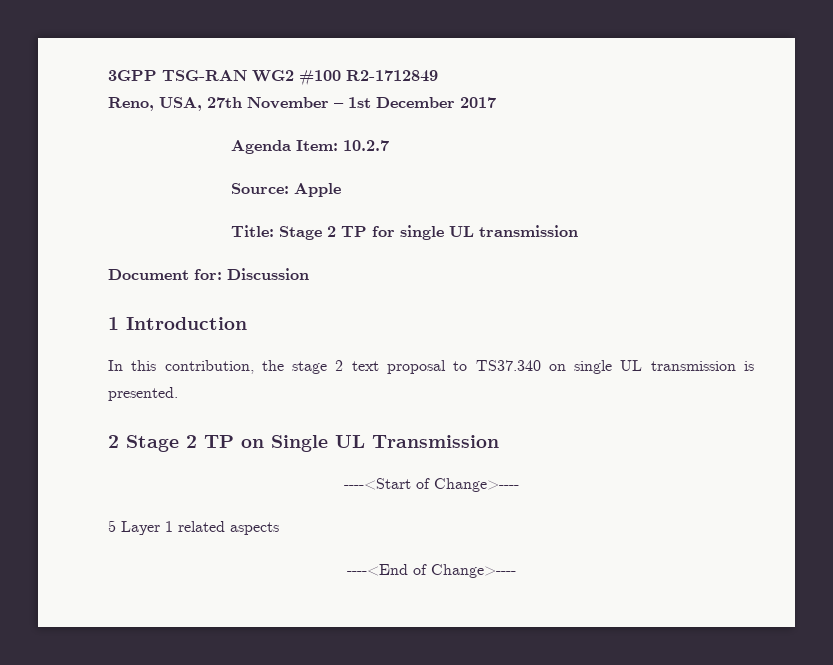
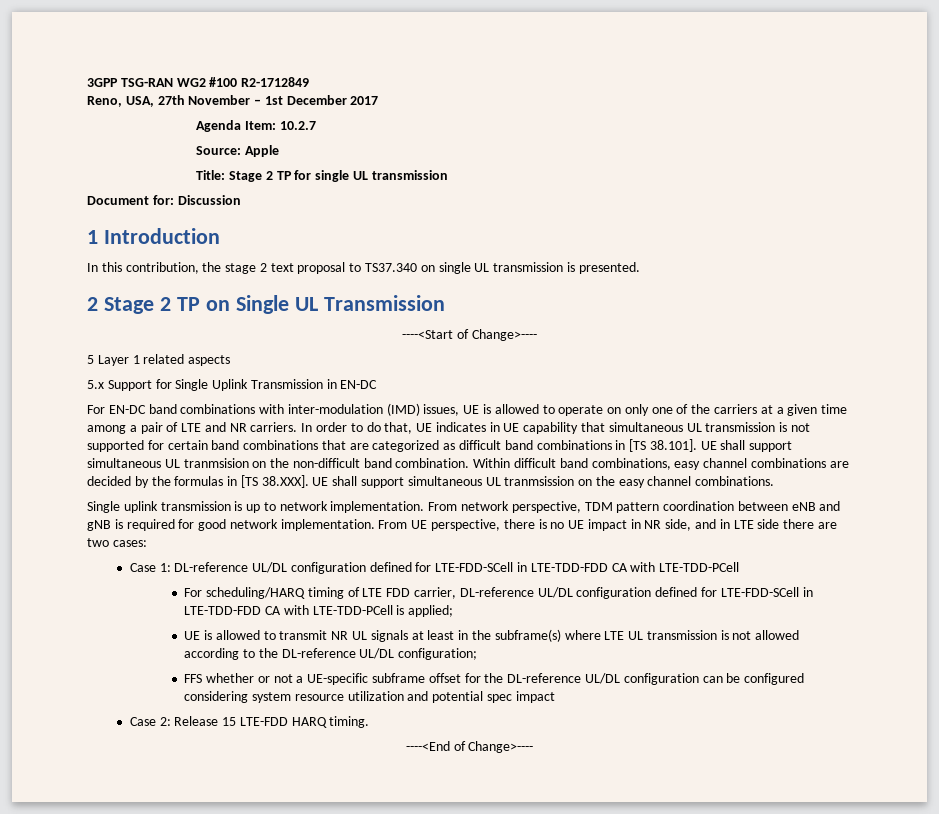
+ 5.x Support for Single Uplink Transmission in EN-DC
+ For EN-DC band combinations with inter-modulation (IMD) issues, UE is allowed to operate on only one of the carriers at a given time among a pair of LTE and NR carriers. In order to do that, UE indicates in UE capability that simultaneous UL transmission is not supported for certain band combinations that are categorized as difficult band combinations in [TS 38.101]. UE shall support simultaneous UL tranmsision on the non-difficult band combination. Within difficult band combinations, easy channel combinations are decided by the formulas in [TS 38.XXX]. UE shall support simultaneous UL tranmsission on the easy channel combinations.
+ Single uplink transmission is up to network implementation. From network perspective, TDM pattern coordination between eNB and gNB is required for good network implementation. From UE perspective, there is no UE impact in NR side, and in LTE side there are two cases:
+ Case 1: DL-reference UL/DL configuration defined for LTE-FDD-SCell in LTE-TDD-FDD CA with LTE-TDD-PCell
+ For scheduling/HARQ timing of LTE FDD carrier, DL-reference UL/DL configuration defined for LTE-FDD-SCell in LTE-TDD-FDD CA with LTE-TDD-PCell is applied;
+ UE is allowed to transmit NR UL signals at least in the subframe(s) where LTE UL transmission is not allowed according to the DL-reference UL/DL configuration;
+ FFS whether or not a UE-specific subframe offset for the DL-reference UL/DL configuration can be configured considering system resource utilization and potential spec impact
+ Case 2: Release 15 LTE-FDD HARQ timing.

